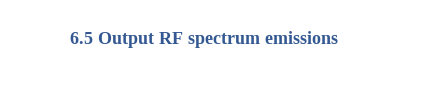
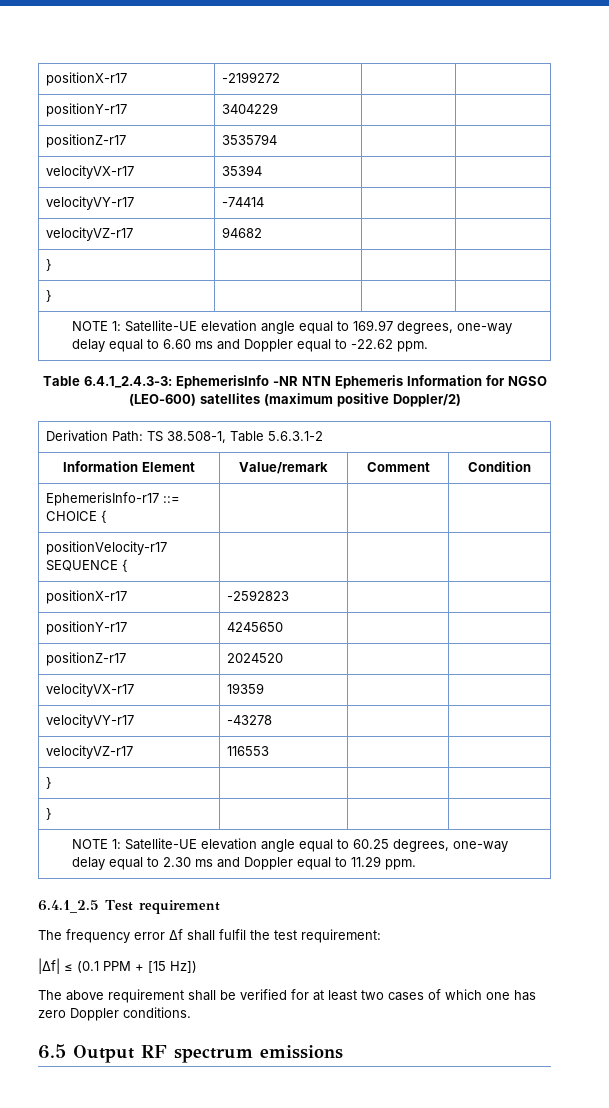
+ positionX-r17 | -2199272 | |
+ positionY-r17 | 3404229 | |
+ positionZ-r17 | 3535794 | |
+ velocityVX-r17 | 35394 | |
+ velocityVY-r17 | -74414 | |
+ velocityVZ-r17 | 94682 | |
+ } | | |
+ } | | |
+ NOTE 1: Satellite-UE elevation angle equal to 169.97 degrees, one-way delay equal to 6.60 ms and Doppler equal to -22.62 ppm.
+ Table 6.4.1_2.4.3-3: EphemerisInfo -NR NTN Ephemeris Information for NGSO (LEO-600) satellites (maximum positive Doppler/2)
+ Derivation Path: TS 38.508-1, Table 5.6.3.1-2
+ Information Element | Value/remark | Comment | Condition
+ EphemerisInfo-r17 ::= CHOICE { | | |
+ positionVelocity-r17 SEQUENCE { | | |
+ positionX-r17 | -2592823 | |
+ positionY-r17 | 4245650 | |
+ positionZ-r17 | 2024520 | |
+ velocityVX-r17 | 19359 | |
+ velocityVY-r17 | -43278 | |
+ velocityVZ-r17 | 116553 | |
+ } | | |
+ } | | |
+ NOTE 1: Satellite-UE elevation angle equal to 60.25 degrees, one-way delay equal to 2.30 ms and Doppler equal to 11.29 ppm.
+ 6.4.1_2.5 Test requirement
+ The frequency error Δf shall fulfil the test requirement:
+ |Δf| ≤ (0.1 PPM + [15 Hz])
+ The above requirement shall be verified for at least two cases of which one has zero Doppler conditions.

